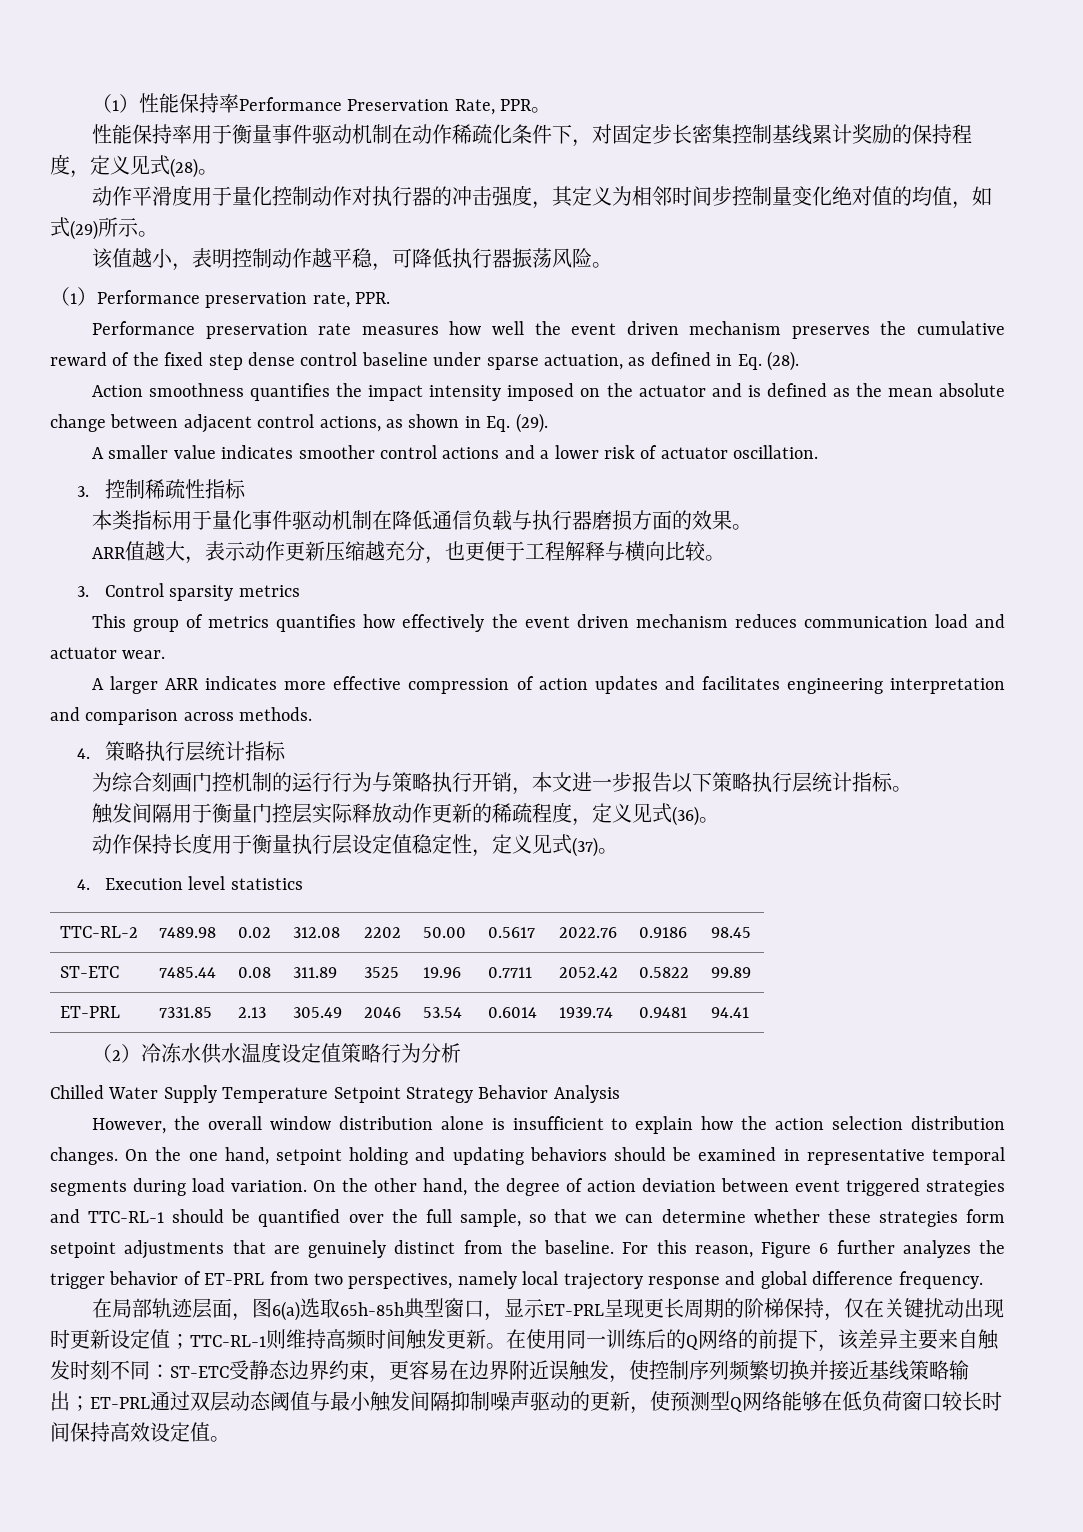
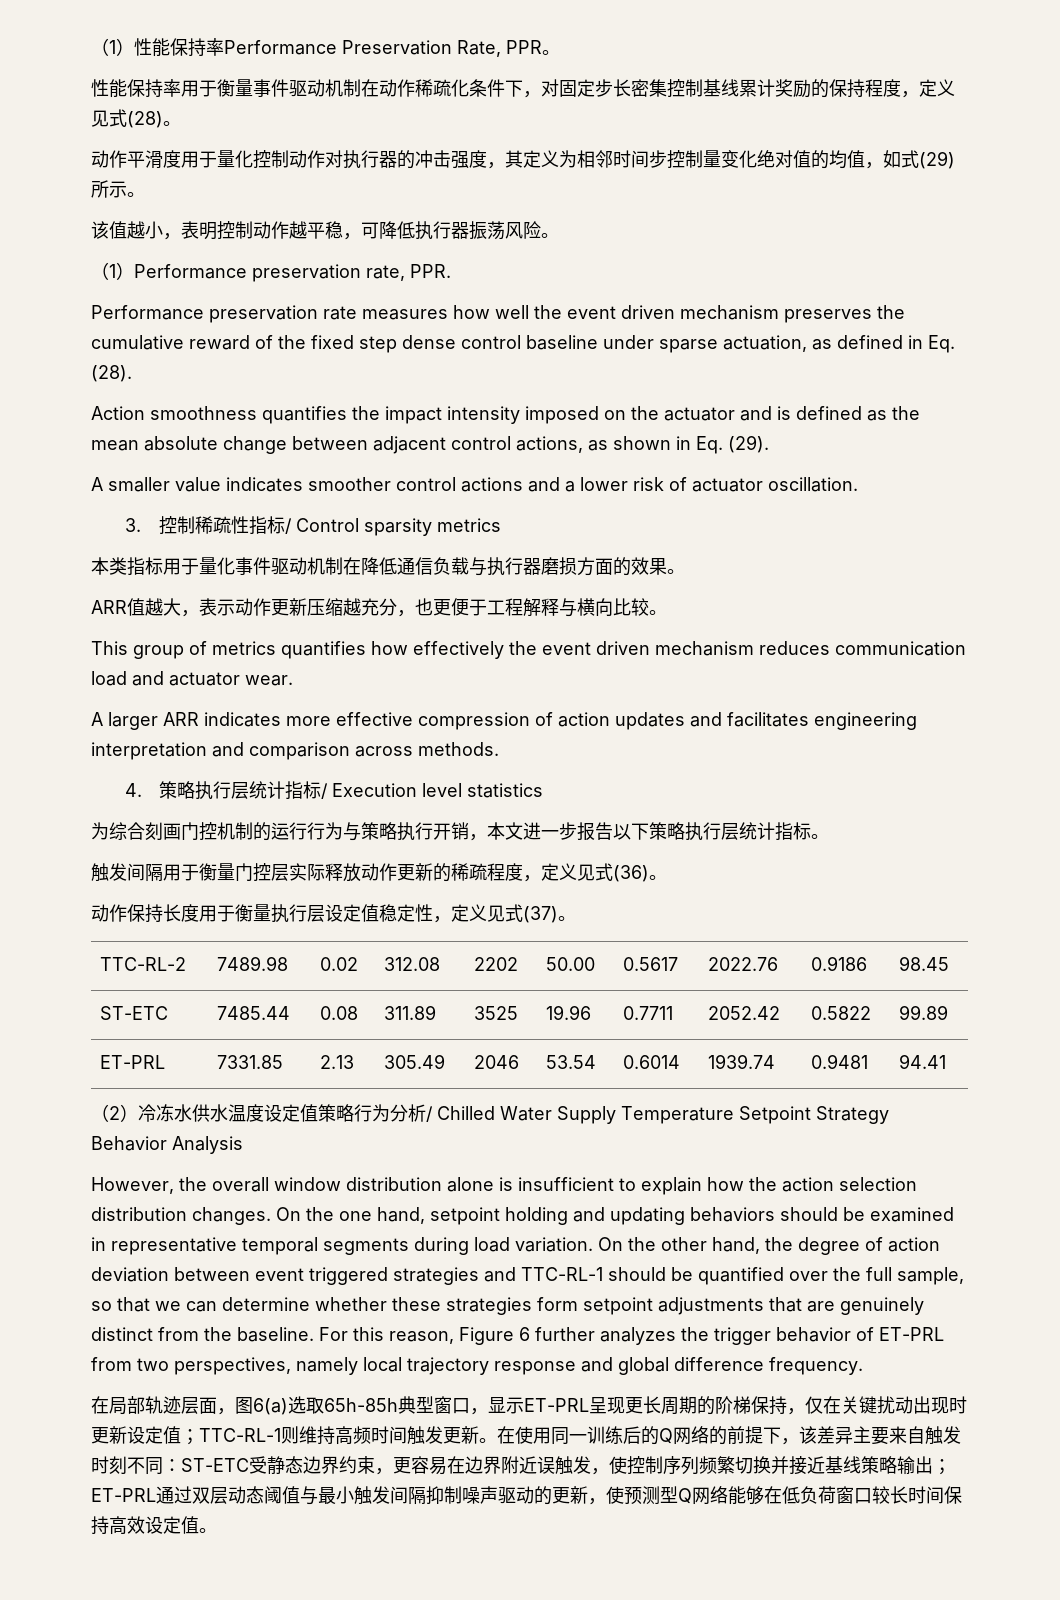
- 3.控制稀疏性指标
+ 3.控制稀疏性指标/ Control sparsity metrics
- 3. Control sparsity metrics
- 4.策略执行层统计指标
+ 4.策略执行层统计指标/ Execution level statistics
- 4. Execution level statistics
- （2）冷冻水供水温度设定值策略行为分析
- Chilled Water Supply Temperature Setpoint Strategy Behavior Analysis
+ （2）冷冻水供水温度设定值策略行为分析/ Chilled Water Supply Temperature Setpoint Strategy Behavior Analysis

